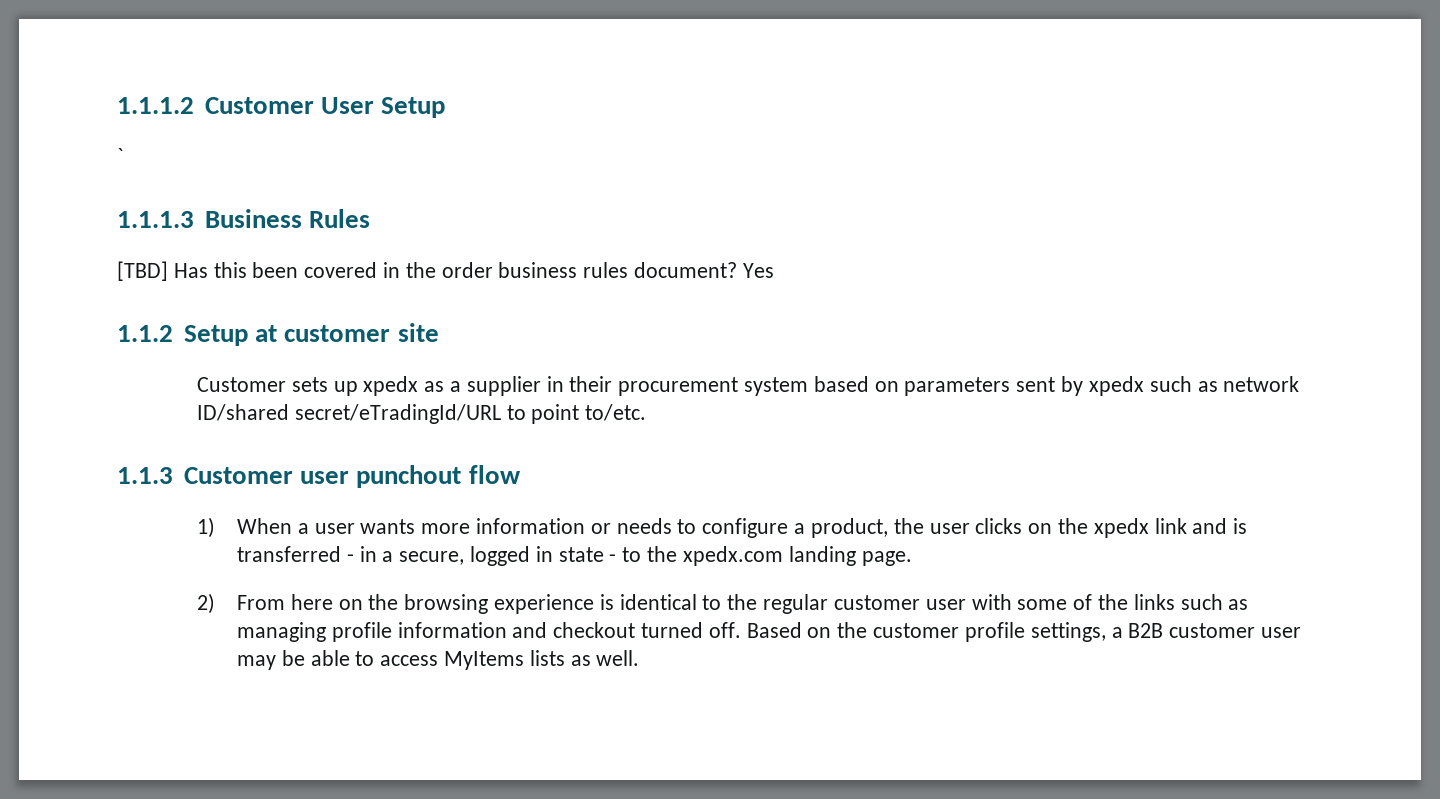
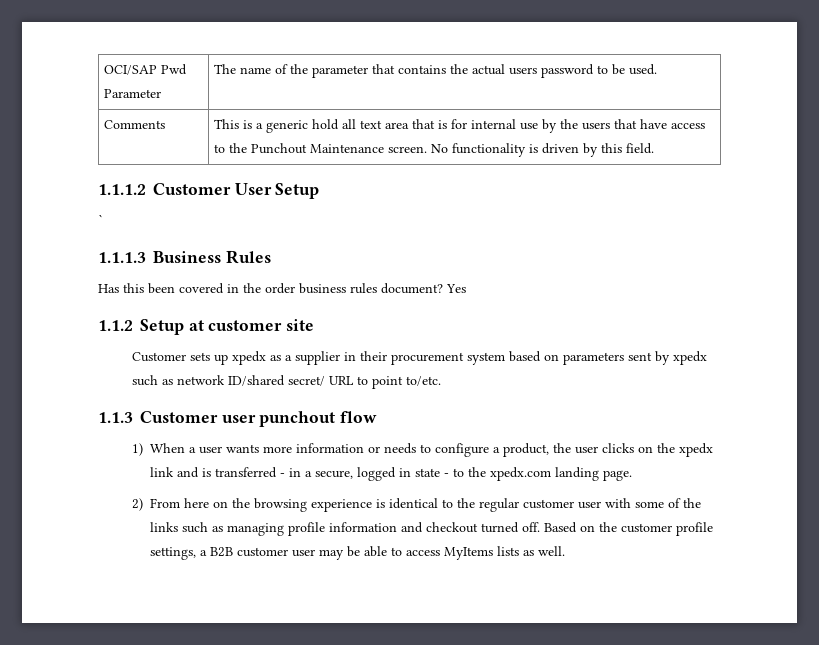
+ OCI/SAP Pwd Parameter | The name of the parameter that contains the actual users password to be used.
+ Comments | This is a generic hold all text area that is for internal use by the users that have access to the Punchout Maintenance screen. No functionality is driven by this field.
- [TBD] Has this been covered in the order business rules document?
+ Has this been covered in the order business rules document?
- Customer sets up xpedx as a supplier in their procurement system based on parameters sent by xpedx such as network ID/shared secret/eTradingId/URL to point to/etc.
+ Customer sets up xpedx as a supplier in their procurement system based on parameters sent by xpedx such as network ID/shared secret/ URL to point to/etc.

